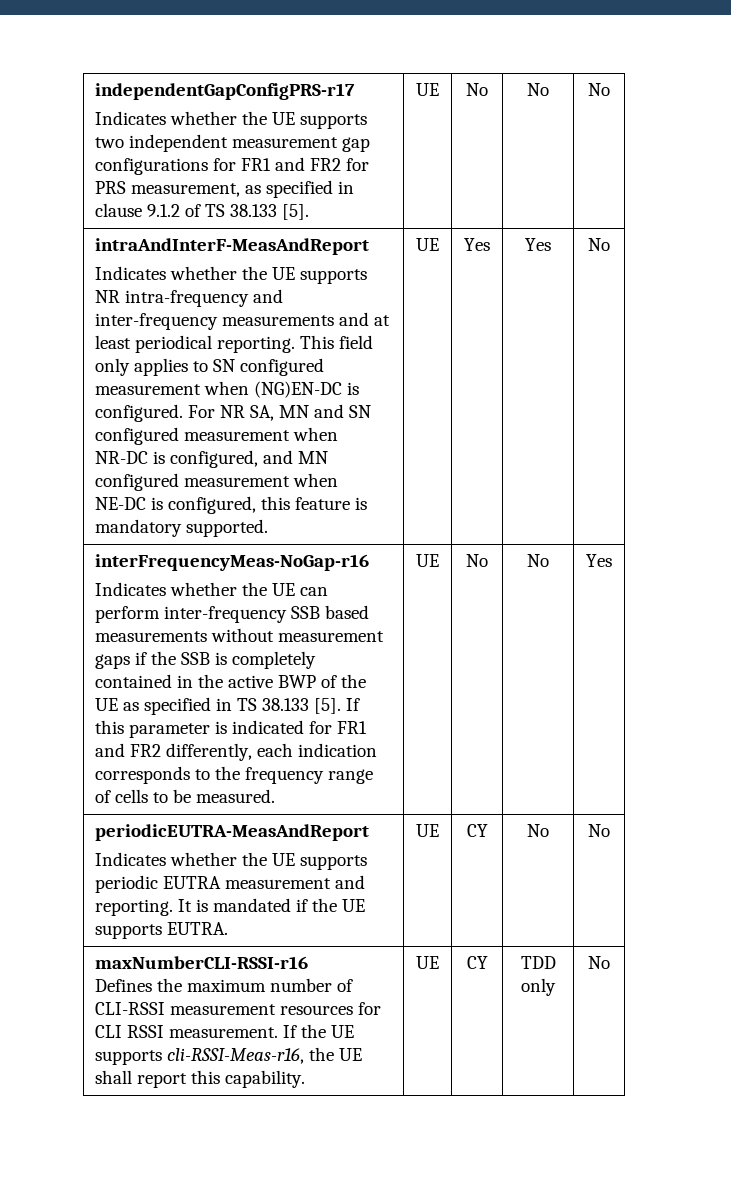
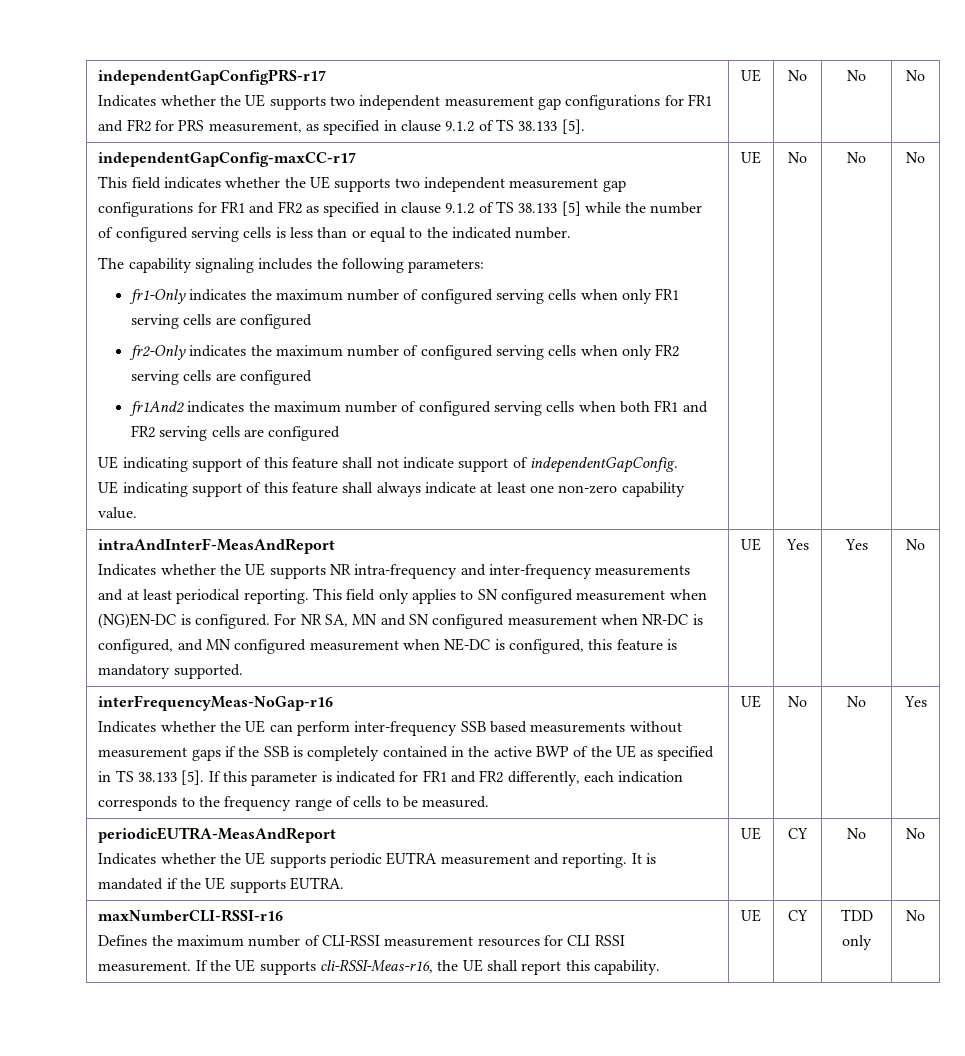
+ independentGapConfig-maxCC-r17
+ This field indicates whether the UE supports two independent measurement gap configurations for FR1 and FR2 as specified in clause 9.1.2 of TS 38.133 [5] while the number of configured serving cells is less than or equal to the indicated number.
+ The capability signaling includes the following parameters:
+ fr1-Only indicates the maximum number of configured serving cells when only FR1 serving cells are configured
+ fr2-Only indicates the maximum number of configured serving cells when only FR2 serving cells are configured
+ fr1And2 indicates the maximum number of configured serving cells when both FR1 and FR2 serving cells are configured
+ UE indicating support of this feature shall not indicate support of independentGapConfig.
+ UE indicating support of this feature shall always indicate at least one non-zero capability value. | UE | No | No | No

